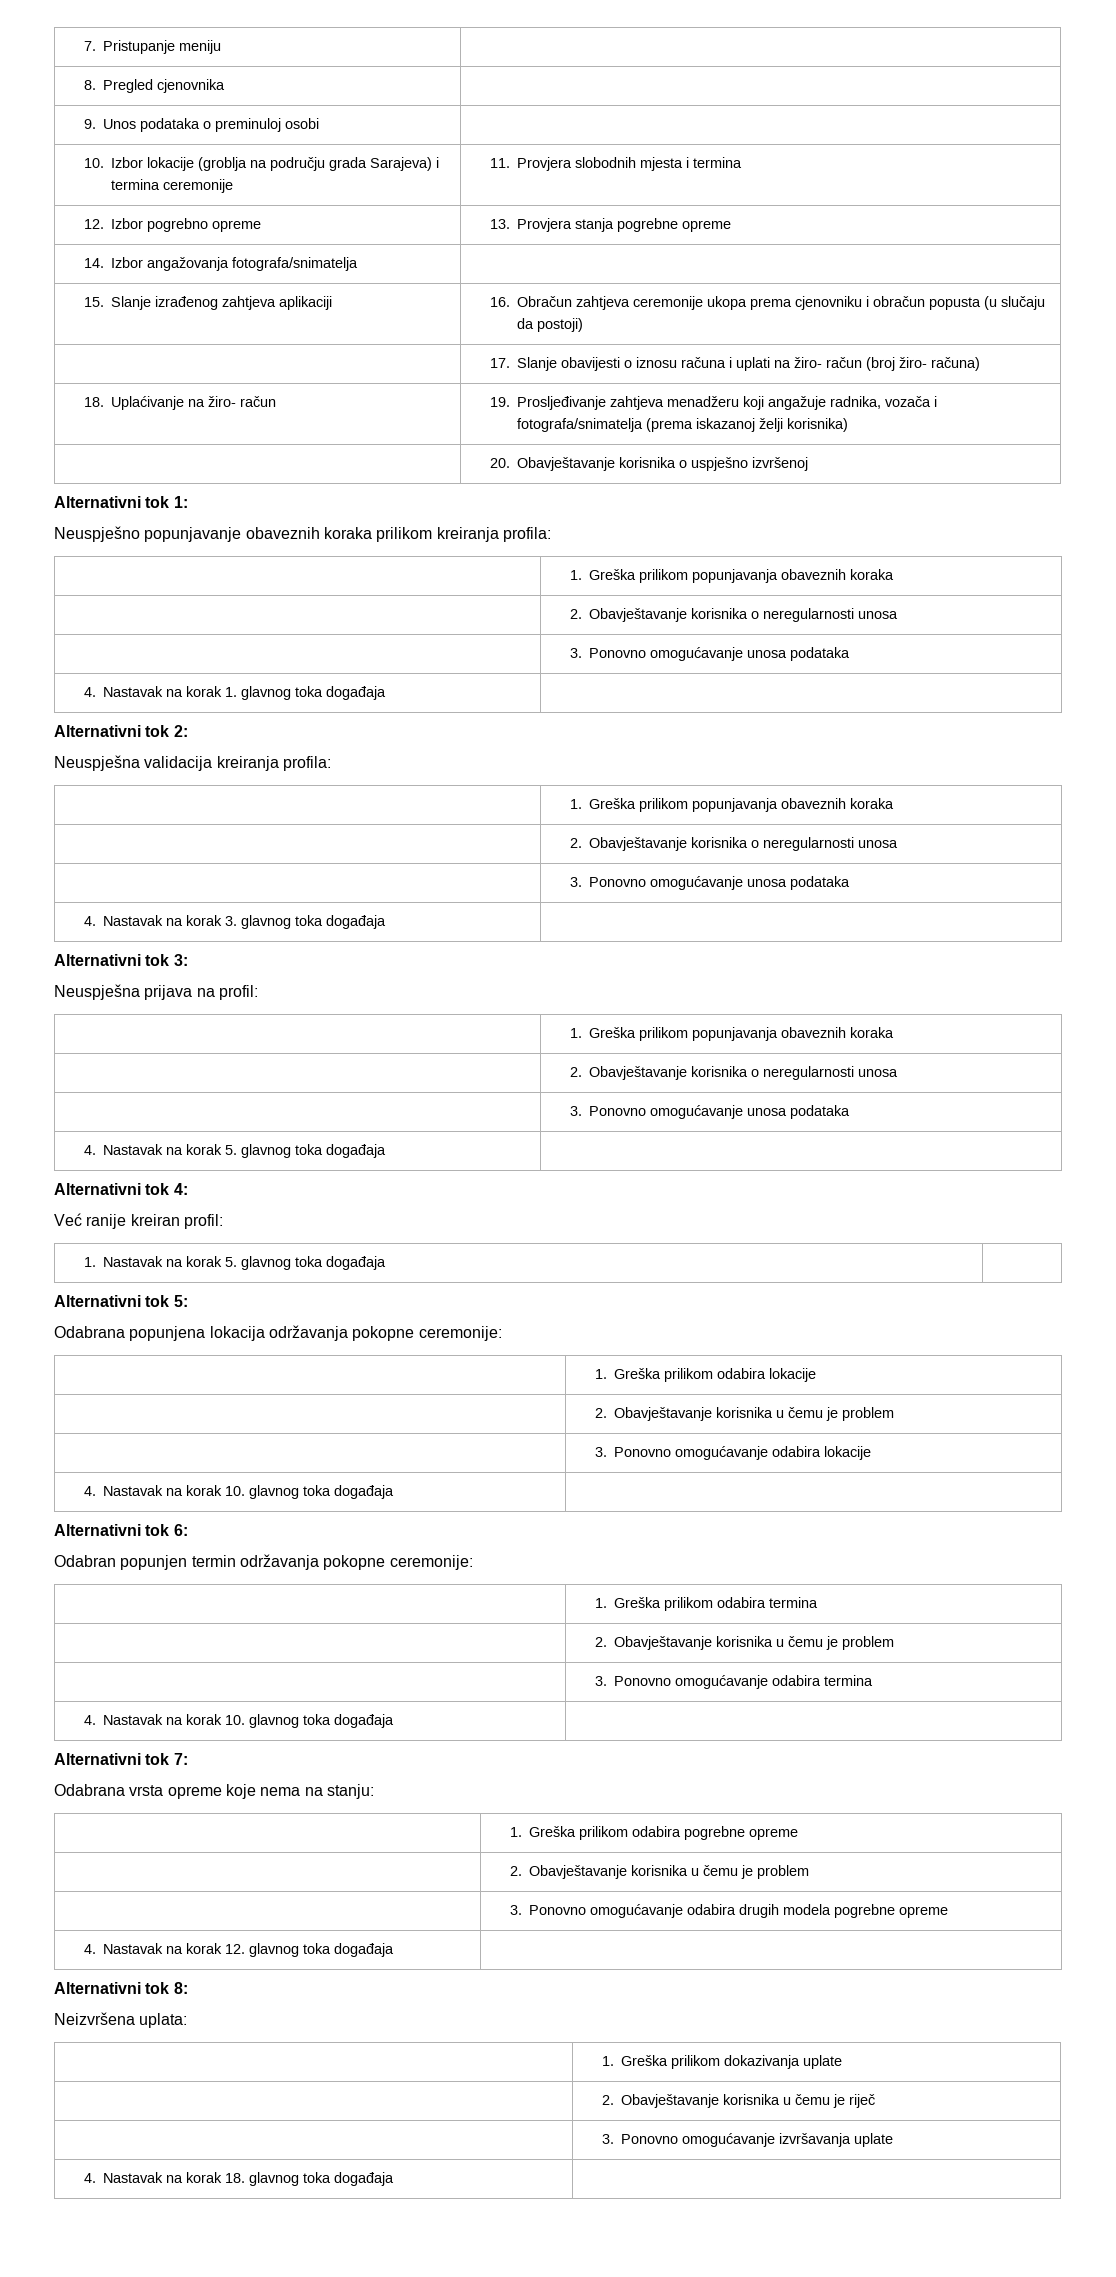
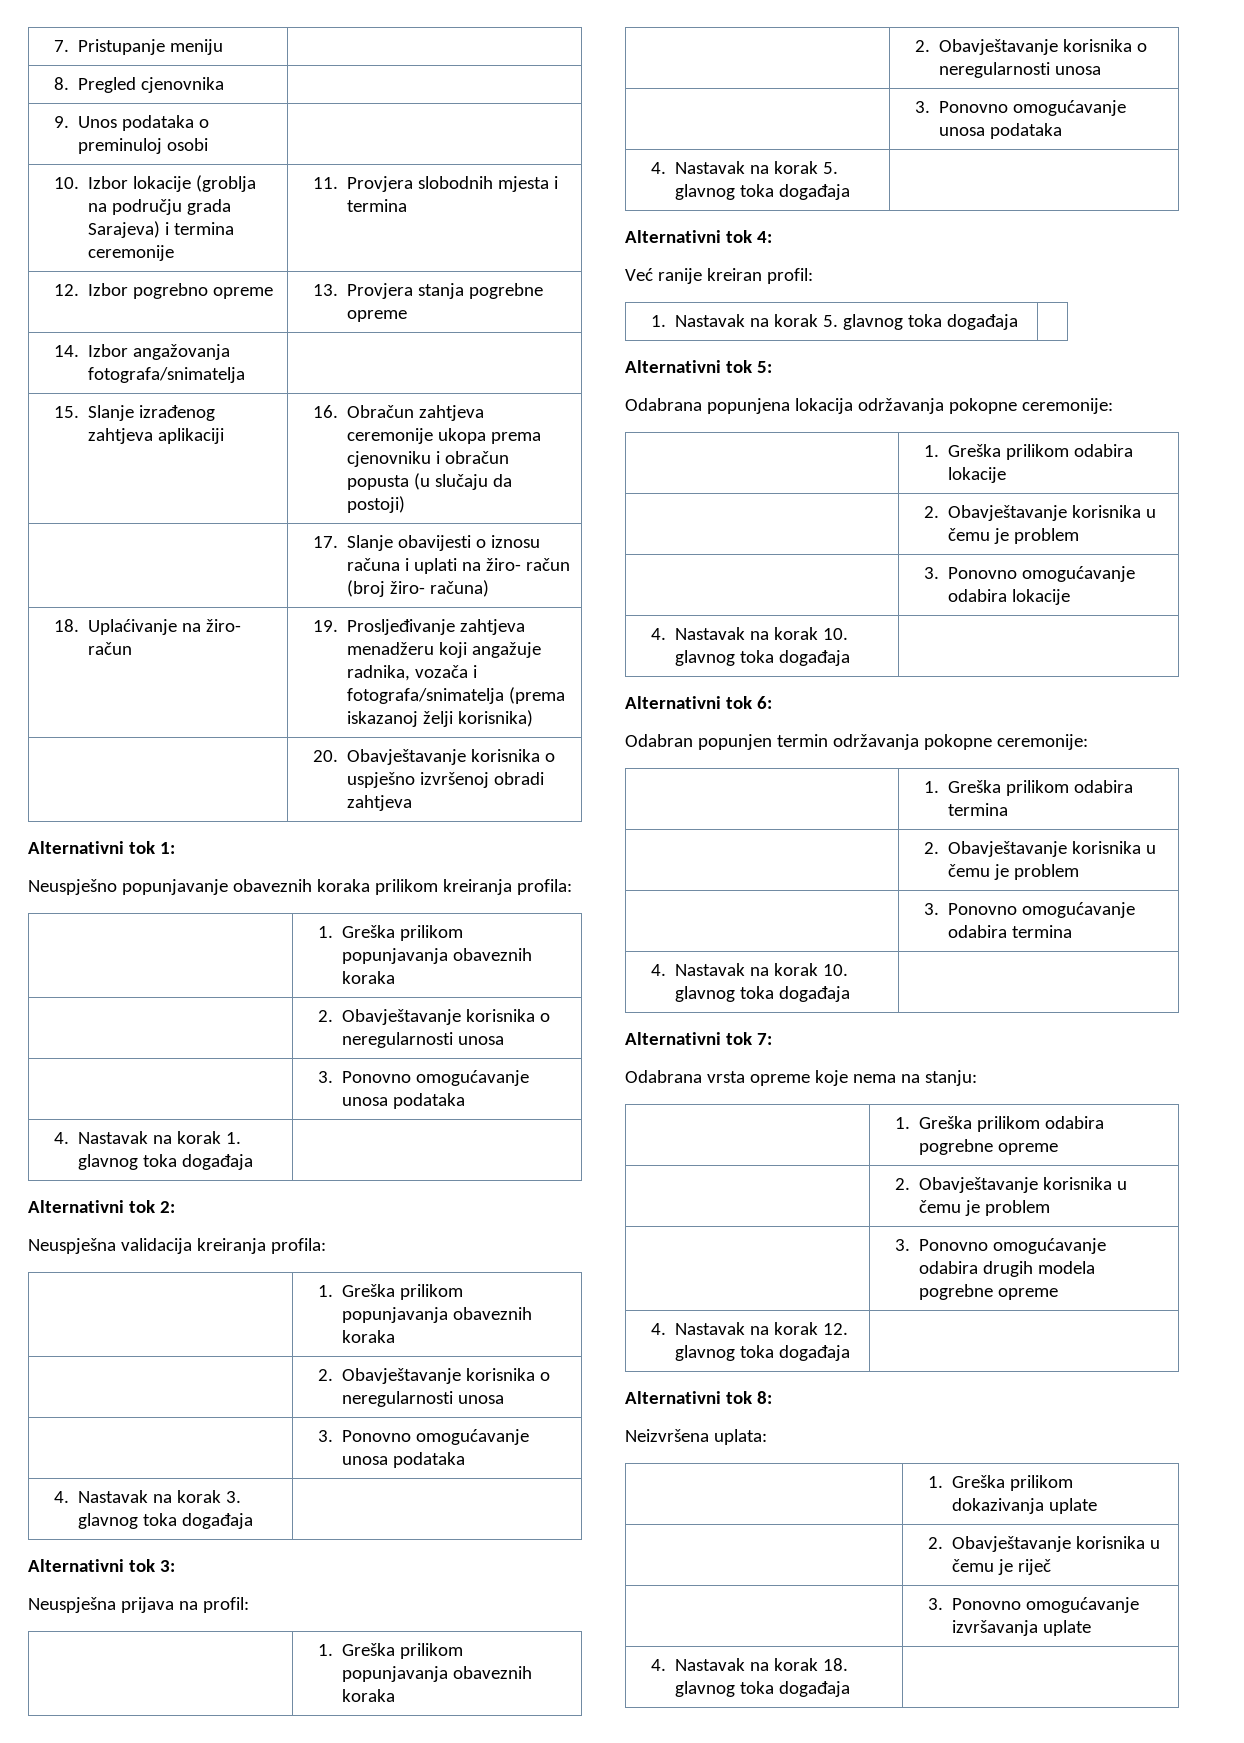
- | 20. Obavještavanje korisnika o uspješno izvršenoj
+ | 20. Obavještavanje korisnika o uspješno izvršenoj obradi zahtjeva

